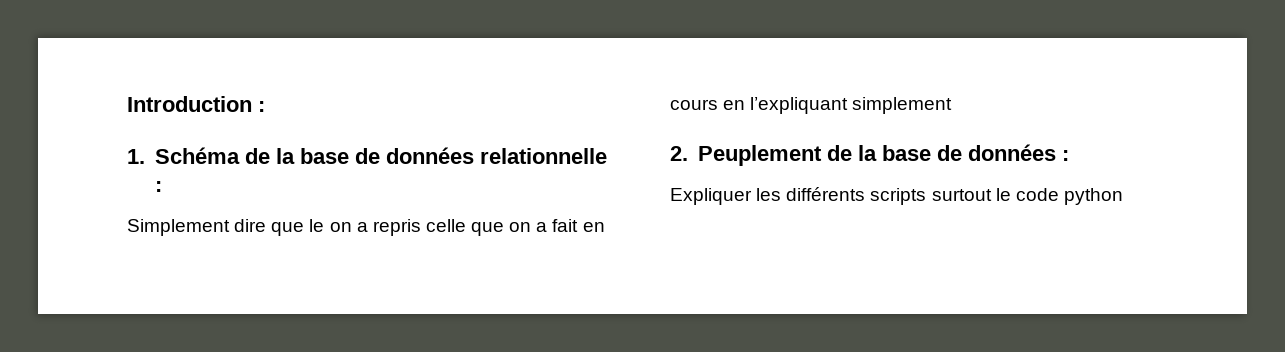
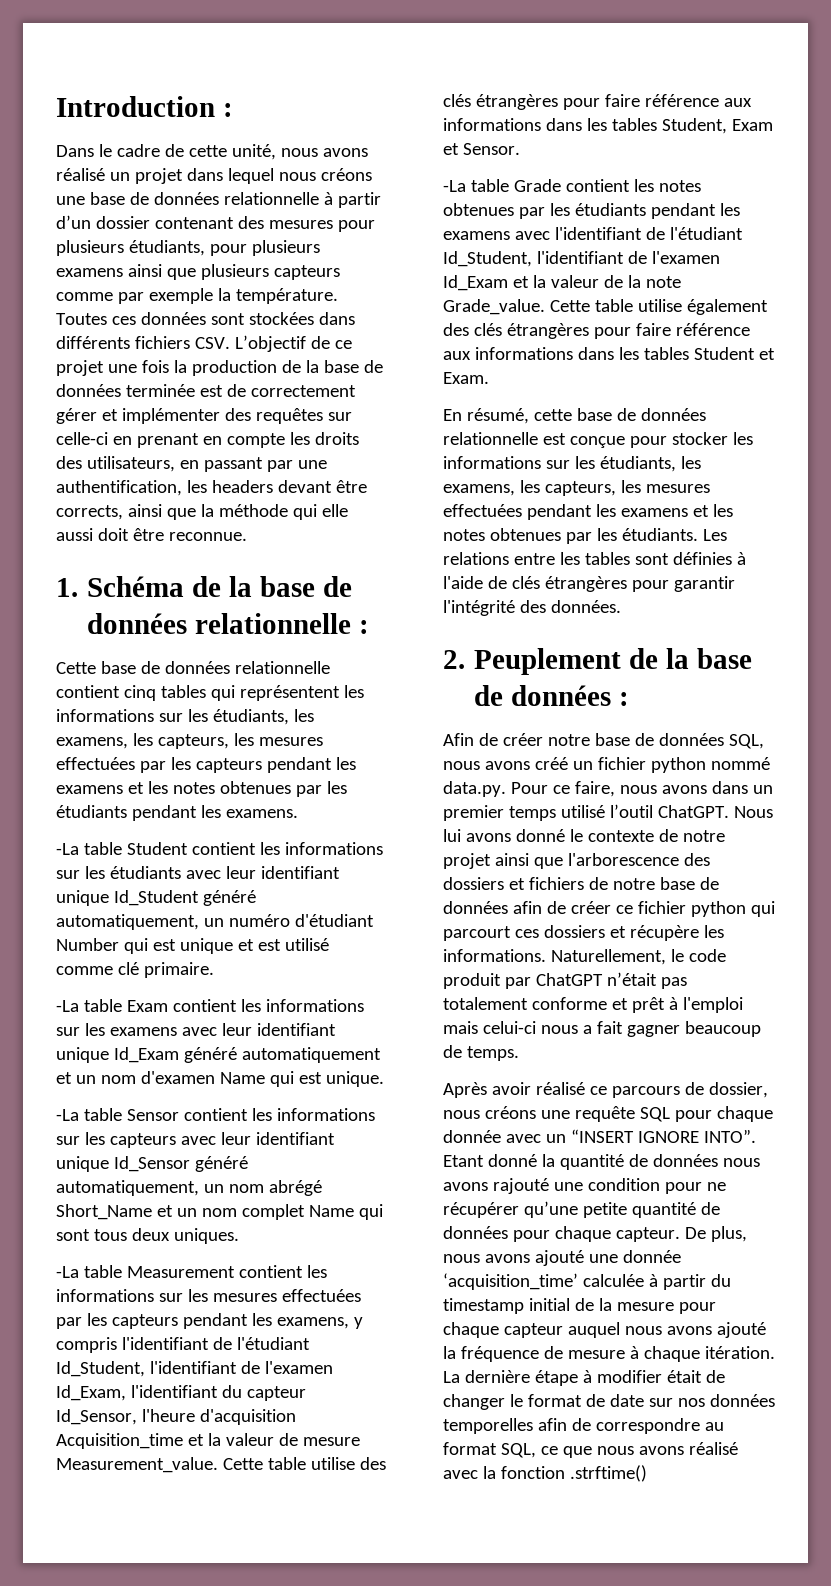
+ Dans le cadre de cette unité, nous avons réalisé un projet dans lequel nous créons une base de données relationnelle à partir d’un dossier contenant des mesures pour plusieurs étudiants, pour plusieurs examens ainsi que plusieurs capteurs comme par exemple la température. Toutes ces données sont stockées dans différents fichiers CSV. L’objectif de ce projet une fois la production de la base de données terminée est de correctement gérer et implémenter des requêtes sur celle-ci en prenant en compte les droits des utilisateurs, en passant par une authentification, les headers devant être corrects, ainsi que la méthode qui elle aussi doit être reconnue.
- Simplement dire que le on a repris celle que on a fait en cours en l’expliquant simplement
+ Cette base de données relationnelle contient cinq tables qui représentent les informations sur les étudiants, les examens, les capteurs, les mesures effectuées par les capteurs pendant les examens et les notes obtenues par les étudiants pendant les examens.
+ -La table Student contient les informations sur les étudiants avec leur identifiant unique Id_Student généré automatiquement, un numéro d'étudiant Number qui est unique et est utilisé comme clé primaire.
+ -La table Exam contient les informations sur les examens avec leur identifiant unique Id_Exam généré automatiquement et un nom d'examen Name qui est unique.
+ -La table Sensor contient les informations sur les capteurs avec leur identifiant unique Id_Sensor généré automatiquement, un nom abrégé Short_Name et un nom complet Name qui sont tous deux uniques.
+ -La table Measurement contient les informations sur les mesures effectuées par les capteurs pendant les examens, y compris l'identifiant de l'étudiant Id_Student, l'identifiant de l'examen Id_Exam, l'identifiant du capteur Id_Sensor, l'heure d'acquisition Acquisition_time et la valeur de mesure Measurement_value. Cette table utilise des clés étrangères pour faire référence aux informations dans les tables Student, Exam et Sensor.
+ -La table Grade contient les notes obtenues par les étudiants pendant les examens avec l'identifiant de l'étudiant Id_Student, l'identifiant de l'examen Id_Exam et la valeur de la note Grade_value. Cette table utilise également des clés étrangères pour faire référence aux informations dans les tables Student et Exam.
+ En résumé, cette base de données relationnelle est conçue pour stocker les informations sur les étudiants, les examens, les capteurs, les mesures effectuées pendant les examens et les notes obtenues par les étudiants. Les relations entre les tables sont définies à l'aide de clés étrangères pour garantir l'intégrité des données.
- Expliquer les différents scripts surtout le code python
+ Afin de créer notre base de données SQL, nous avons créé un fichier python nommé data.py. Pour ce faire, nous avons dans un premier temps utilisé l’outil ChatGPT. Nous lui avons donné le contexte de notre projet ainsi que l'arborescence des dossiers et fichiers de notre base de données afin de créer ce fichier python qui parcourt ces dossiers et récupère les informations. Naturellement, le code produit par ChatGPT n’était pas totalement conforme et prêt à l'emploi mais celui-ci nous a fait gagner beaucoup de temps.
+ Après avoir réalisé ce parcours de dossier, nous créons une requête SQL pour chaque donnée avec un “INSERT IGNORE INTO”. Etant donné la quantité de données nous avons rajouté une condition pour ne récupérer qu’une petite quantité de données pour chaque capteur. De plus, nous avons ajouté une donnée ‘acquisition_time’ calculée à partir du timestamp initial de la mesure pour chaque capteur auquel nous avons ajouté la fréquence de mesure à chaque itération. La dernière étape à modifier était de changer le format de date sur nos données temporelles afin de correspondre au format SQL, ce que nous avons réalisé avec la fonction .strftime()

